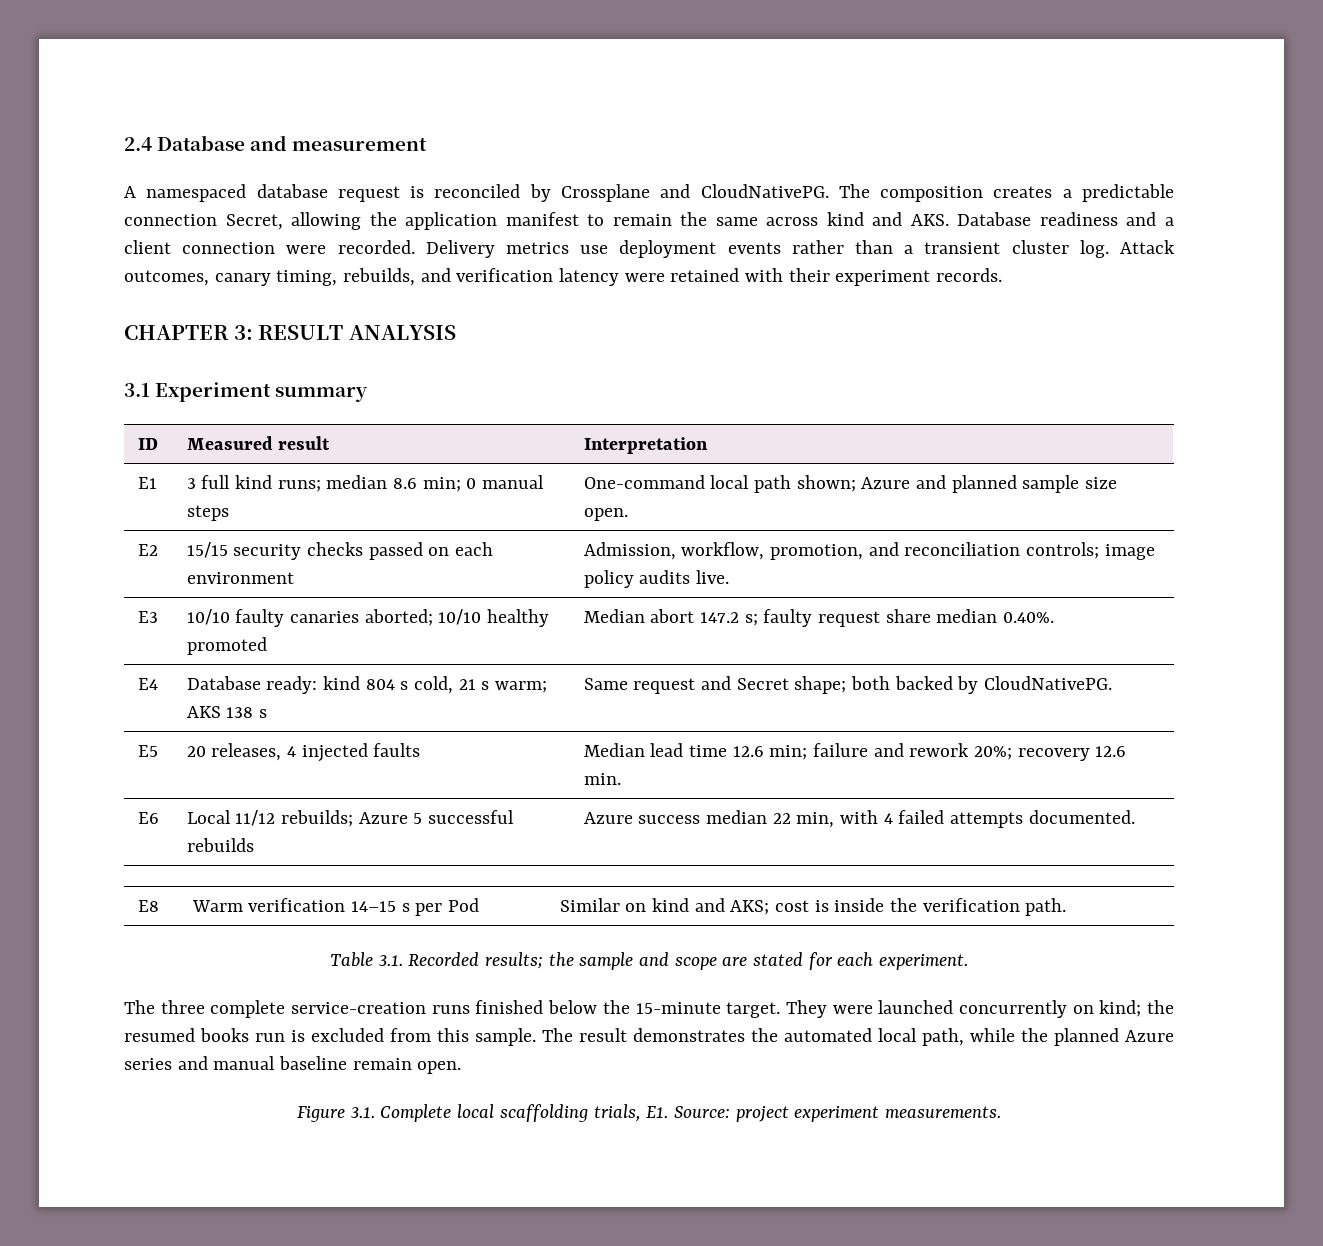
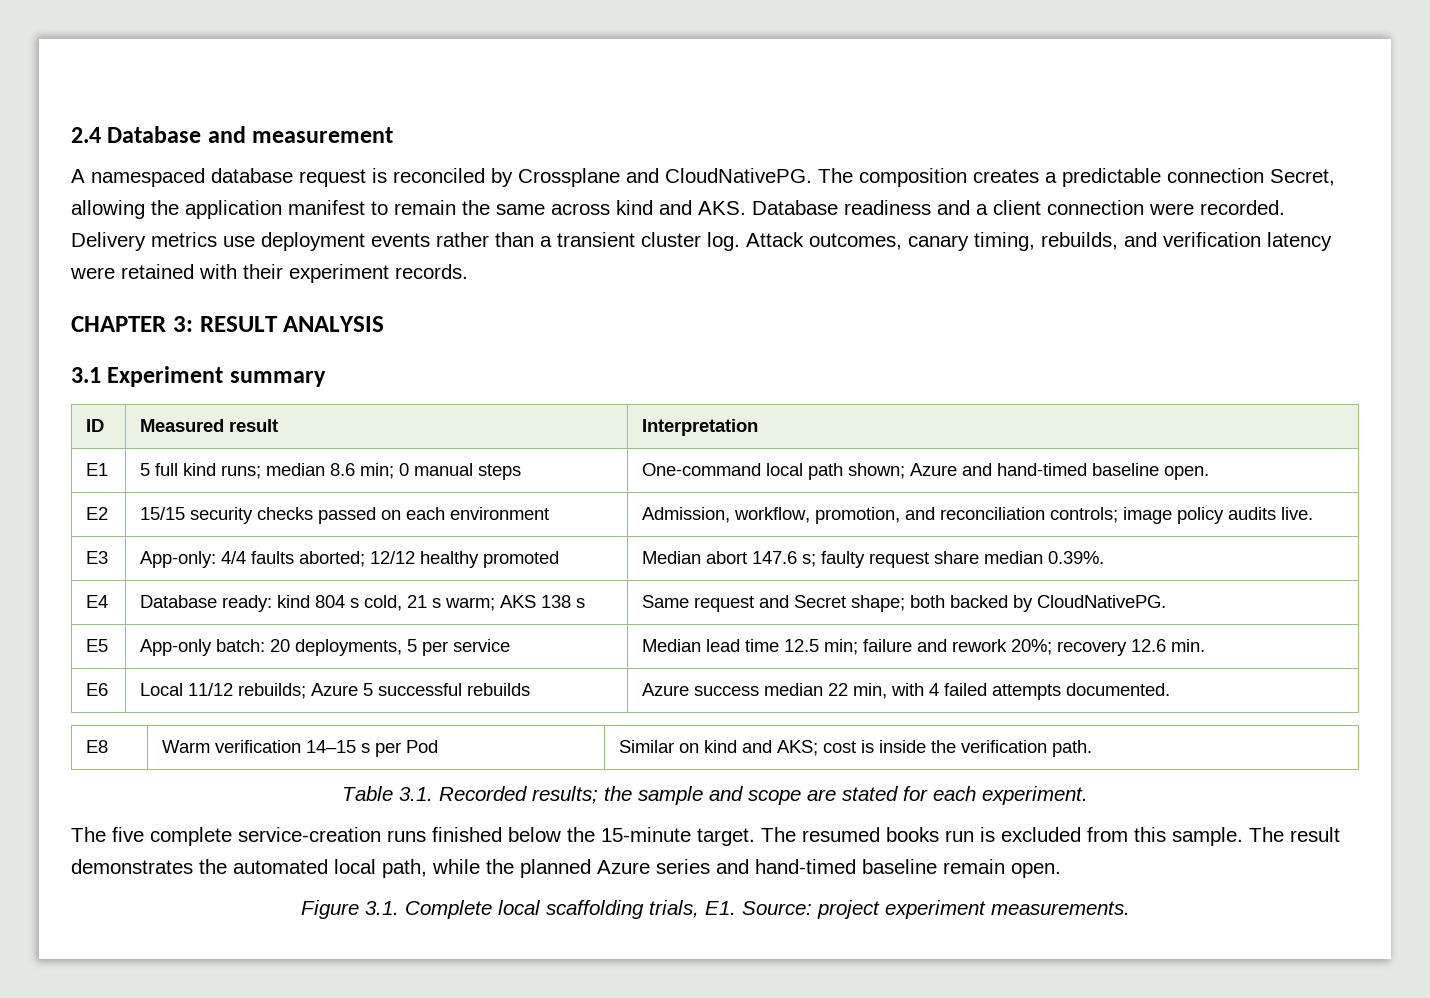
- E1 | 3 full kind runs; median 8.6 min; 0 manual steps | One-command local path shown; Azure and planned sample size open.
+ E1 | 5 full kind runs; median 8.6 min; 0 manual steps | One-command local path shown; Azure and hand-timed baseline open.
- E3 | 10/10 faulty canaries aborted; 10/10 healthy promoted | Median abort 147.2 s; faulty request share median 0.40%.
+ E3 | App-only: 4/4 faults aborted; 12/12 healthy promoted | Median abort 147.6 s; faulty request share median 0.39%.
- E5 | 20 releases, 4 injected faults | Median lead time 12.6 min; failure and rework 20%; recovery 12.6 min.
+ E5 | App-only batch: 20 deployments, 5 per service | Median lead time 12.5 min; failure and rework 20%; recovery 12.6 min.
- The three complete service-creation runs finished below the 15-minute target.
+ The five complete service-creation runs finished below the 15-minute target.
- They were launched concurrently on kind; the resumed books run is excluded from this sample.
+ The resumed books run is excluded from this sample.
- The result demonstrates the automated local path, while the planned Azure series and manual baseline remain open.
+ The result demonstrates the automated local path, while the planned Azure series and hand-timed baseline remain open.

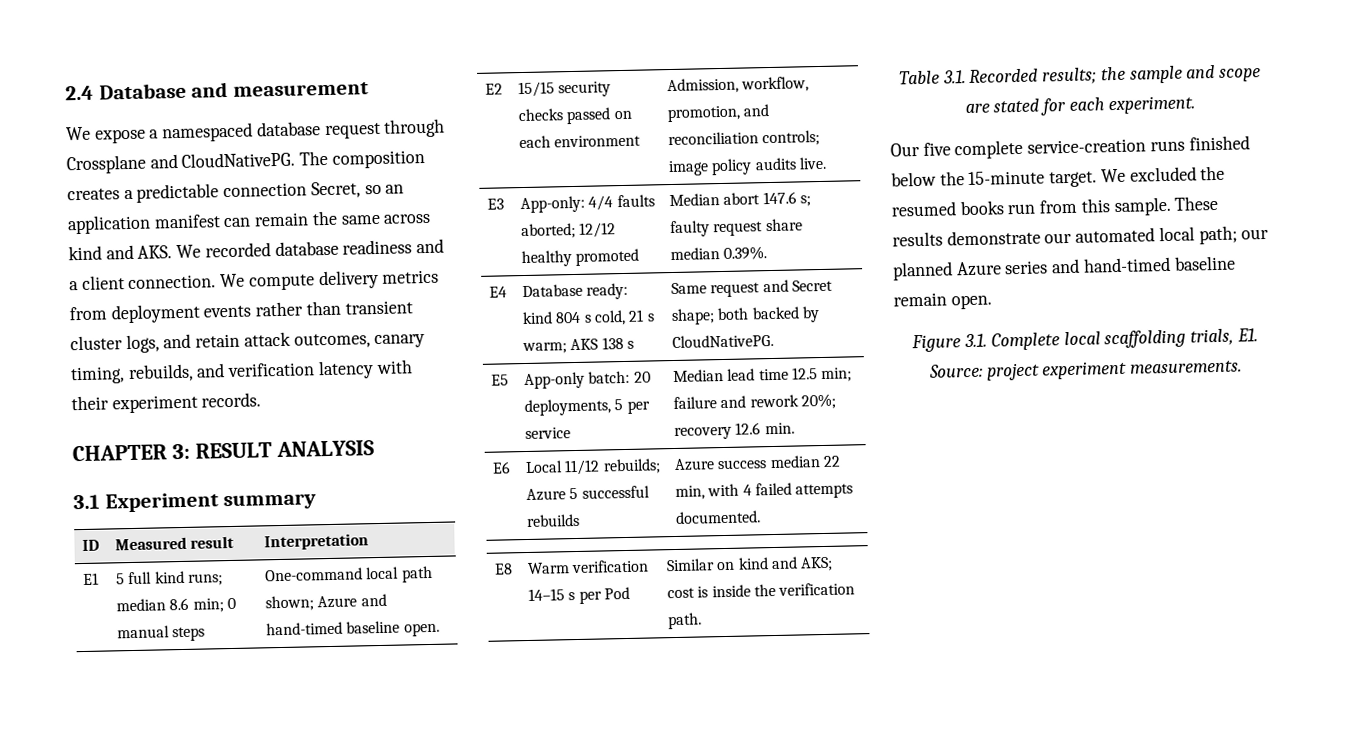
- A namespaced database request is reconciled by Crossplane and CloudNativePG.
+ We expose a namespaced database request through Crossplane and CloudNativePG.
- The composition creates a predictable connection Secret, allowing the application manifest to remain the same across kind and AKS. Database readiness and a client connection were recorded. Delivery metrics use deployment events rather than a transient cluster log. Attack outcomes, canary timing, rebuilds, and verification latency were retained with their experiment records.
+ The composition creates a predictable connection Secret, so an application manifest can remain the same across kind and AKS. We recorded database readiness and a client connection. We compute delivery metrics from deployment events rather than transient cluster logs, and retain attack outcomes, canary timing, rebuilds, and verification latency with their experiment records.
- The five complete service-creation runs finished below the 15-minute target.
+ Our five complete service-creation runs finished below the 15-minute target.
- The resumed books run is excluded from this sample.
+ We excluded the resumed books run from this sample.
- The result demonstrates the automated local path, while the planned Azure series and hand-timed baseline remain open.
+ These results demonstrate our automated local path; our planned Azure series and hand-timed baseline remain open.

